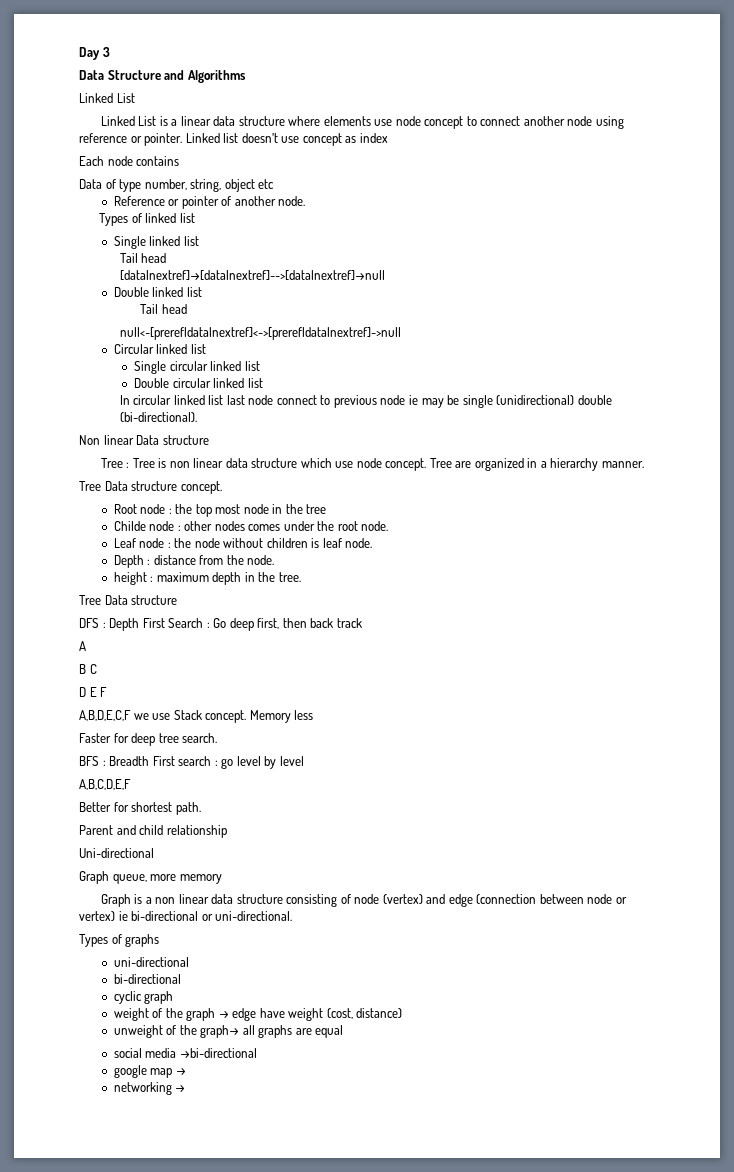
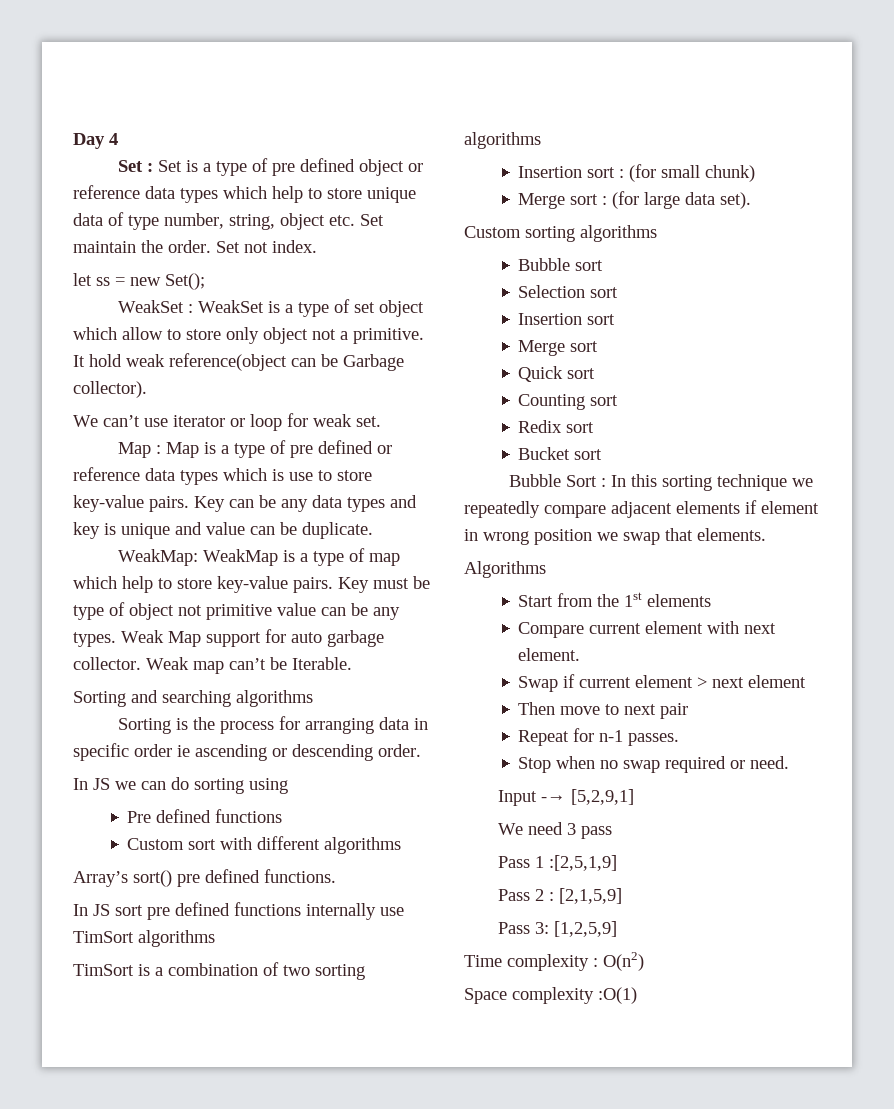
- Day 3
- Data Structure and Algorithms
- Linked List
- Linked List is a linear data structure where elements use node concept to connect another node using reference or pointer. Linked list doesn’t use concept as index
- Each node contains
- Data of type number, string, object etc
- Reference or pointer of another node.
- Types of linked list
- Single linked list
- Tail head
- [data|nextref]→[data|nextref]-->[data|nextref]→null
- Double linked list
- Tail head
- null<-[preref|data|nextref]<->[preref|data|nextref]->null
- Circular linked list
- Single circular linked list
- Double circular linked list
- In circular linked list last node connect to previous node ie may be single (unidirectional) double (bi-directional).
- Non linear Data structure
- Tree : Tree is non linear data structure which use node concept. Tree are organized in a hierarchy manner.
- Tree Data structure concept.
- Root node : the top most node in the tree
- Childe node : other nodes comes under the root node.
- Leaf node : the node without children is leaf node.
- Depth : distance from the node.
- height : maximum depth in the tree.
- Tree Data structure
- DFS : Depth First Search : Go deep first, then back track
- A
- B C
- D E F
- A,B,D,E,C,F we use Stack concept. Memory less
- Faster for deep tree search.
- BFS : Breadth First search : go level by level
- A,B,C,D,E,F
- Better for shortest path.
- Parent and child relationship
- Uni-directional
- Graph queue, more memory
- Graph is a non linear data structure consisting of node (vertex) and edge (connection between node or vertex) ie bi-directional or uni-directional.
- Types of graphs
- uni-directional
- bi-directional
- cyclic graph
- weight of the graph → edge have weight (cost, distance)
- unweight of the graph→ all graphs are equal
- social media →bi-directional
- google map →
- networking →
+ Day 4
+ Set : Set is a type of pre defined object or reference data types which help to store unique data of type number, string, object etc. Set maintain the order. Set not index.
+ let ss = new Set();
+ WeakSet : WeakSet is a type of set object which allow to store only object not a primitive. It hold weak reference(object can be Garbage collector).
+ We can’t use iterator or loop for weak set.
+ Map : Map is a type of pre defined or reference data types which is use to store key-value pairs. Key can be any data types and key is unique and value can be duplicate.
+ WeakMap: WeakMap is a type of map which help to store key-value pairs. Key must be type of object not primitive value can be any types. Weak Map support for auto garbage collector. Weak map can’t be Iterable.
+ Sorting and searching algorithms
+ Sorting is the process for arranging data in specific order ie ascending or descending order.
+ In JS we can do sorting using
+ Pre defined functions
+ Custom sort with different algorithms
+ Array’s sort() pre defined functions.
+ In JS sort pre defined functions internally use TimSort algorithms
+ TimSort is a combination of two sorting algorithms
+ Insertion sort : (for small chunk)
+ Merge sort : (for large data set).
+ Custom sorting algorithms
+ Bubble sort
+ Selection sort
+ Insertion sort
+ Merge sort
+ Quick sort
+ Counting sort
+ Redix sort
+ Bucket sort
+ Bubble Sort : In this sorting technique we repeatedly compare adjacent elements if element in wrong position we swap that elements.
+ Algorithms
+ Start from the 1st elements
+ Compare current element with next element.
+ Swap if current element > next element
+ Then move to next pair
+ Repeat for n-1 passes.
+ Stop when no swap required or need.
+ Input -→ [5,2,9,1]
+ We need 3 pass
+ Pass 1 :[2,5,1,9]
+ Pass 2 : [2,1,5,9]
+ Pass 3: [1,2,5,9]
+ Time complexity : O(n2)
+ Space complexity :O(1)

